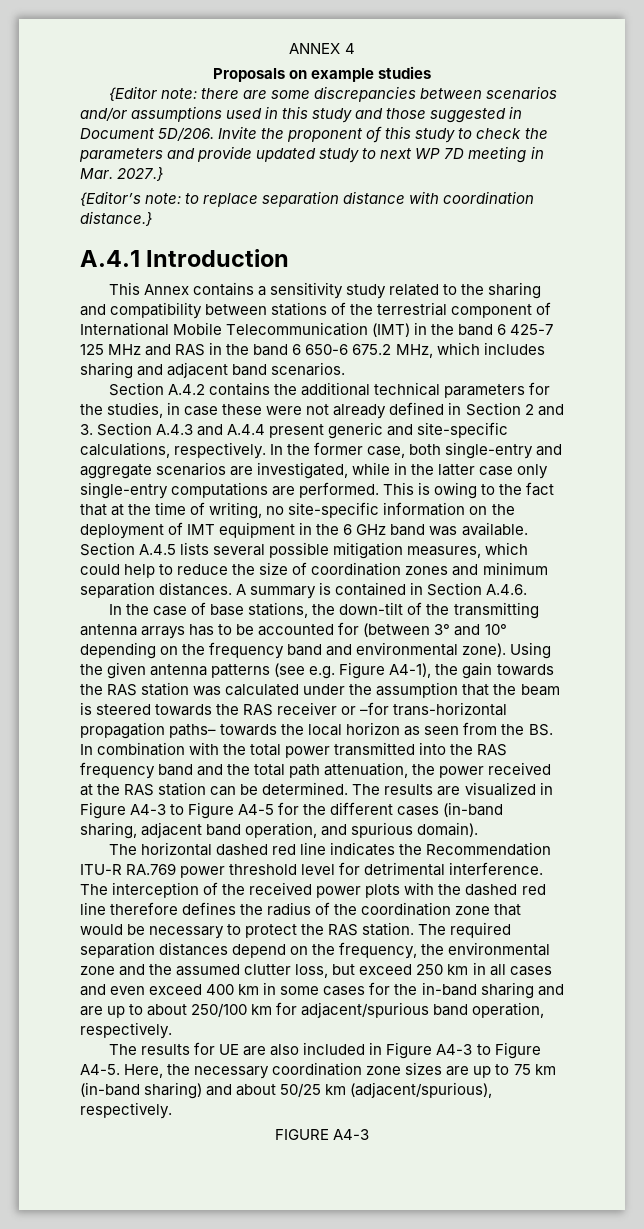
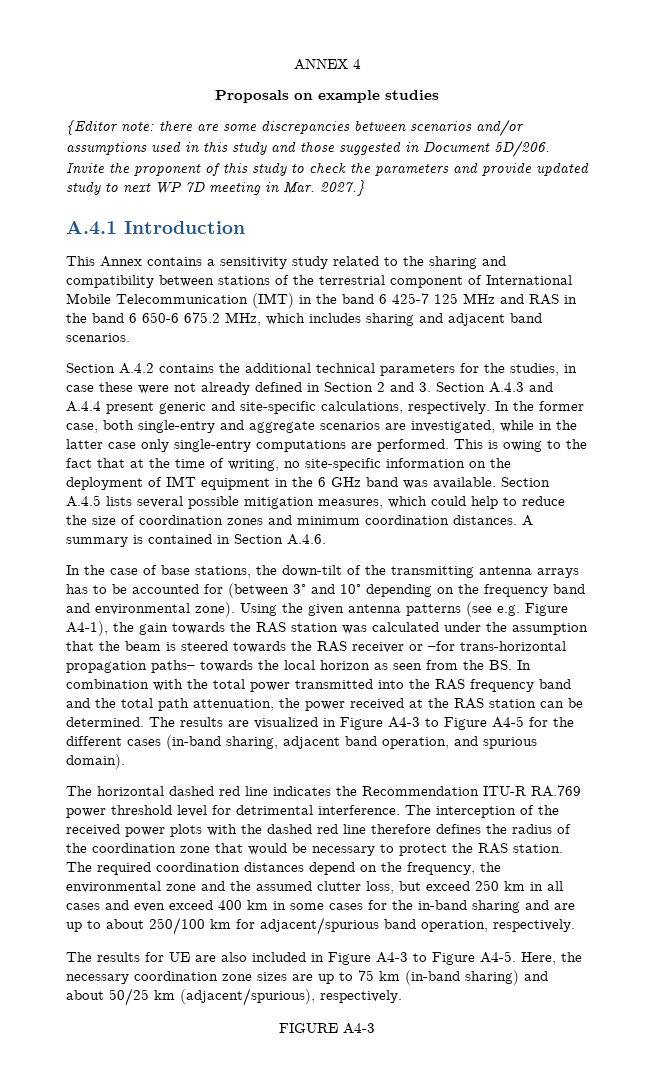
- {Editor’s note: to replace separation distance with coordination distance.}
- Section A.4.5 lists several possible mitigation measures, which could help to reduce the size of coordination zones and minimum separation distances.
+ Section A.4.5 lists several possible mitigation measures, which could help to reduce the size of coordination zones and minimum coordination distances.
- The required separation distances depend on the frequency, the environmental zone and the assumed clutter loss, but exceed 250 km in all cases and even exceed 400 km in some cases for the in-band sharing and are up to about 250/100 km for adjacent/spurious band operation, respectively.
+ The required coordination distances depend on the frequency, the environmental zone and the assumed clutter loss, but exceed 250 km in all cases and even exceed 400 km in some cases for the in-band sharing and are up to about 250/100 km for adjacent/spurious band operation, respectively.

